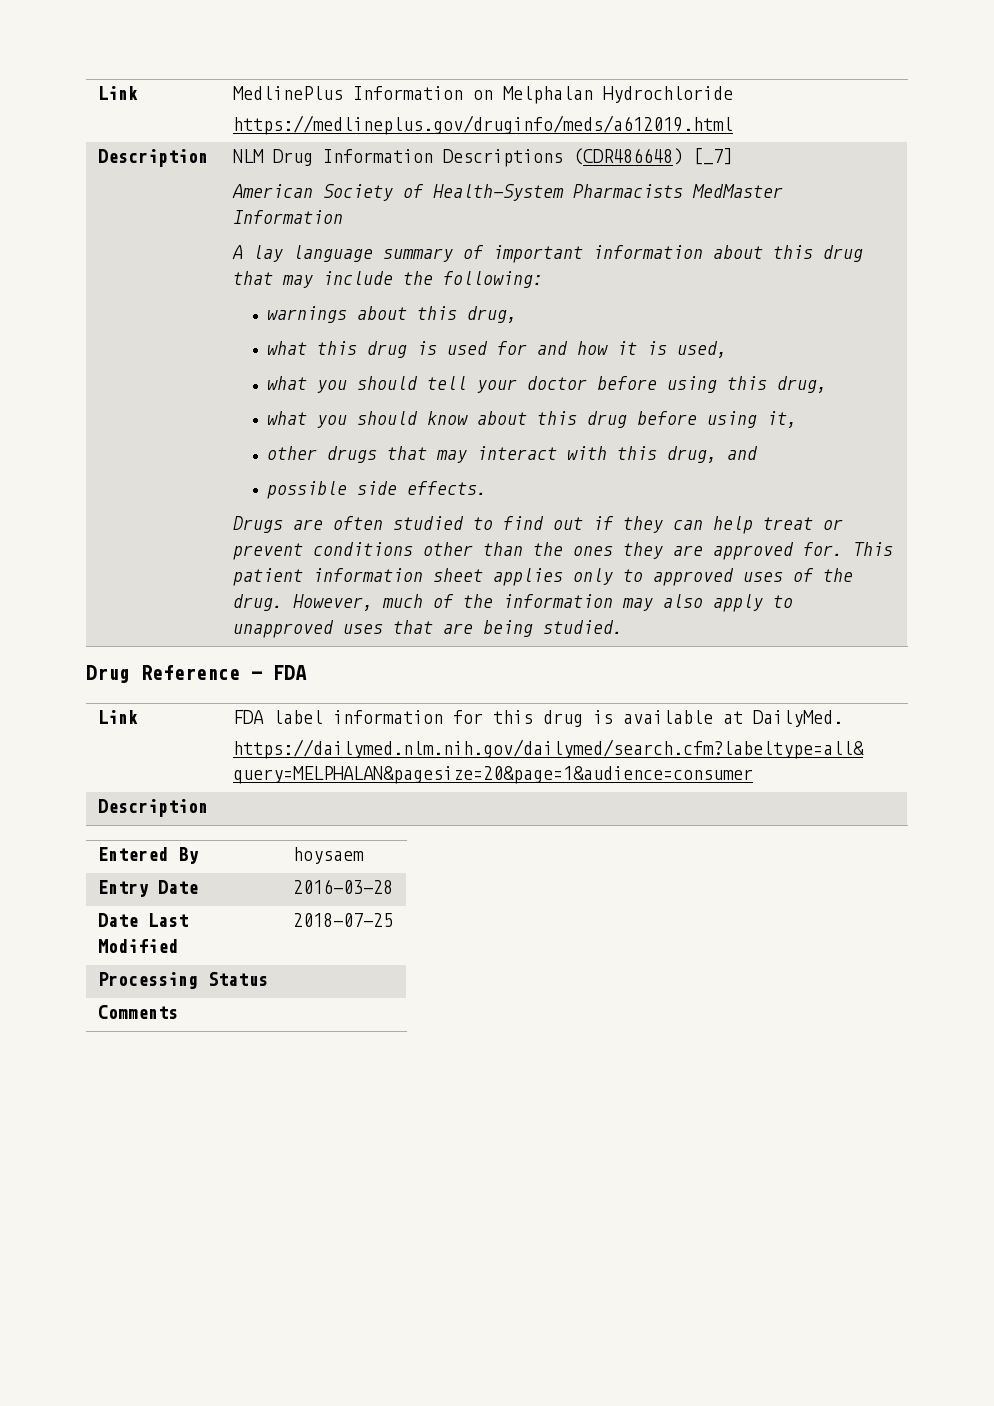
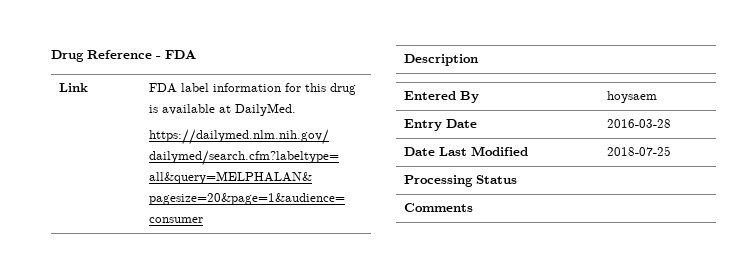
- Link | MedlinePlus Information on Melphalan Hydrochloride
- https://medlineplus.gov/druginfo/meds/a612019.html
- Description | NLM Drug Information Descriptions (CDR486648) [_7]
- American Society of Health-System Pharmacists MedMaster Information
- A lay language summary of important information about this drug that may include the following:
- warnings about this drug,
- what this drug is used for and how it is used,
- what you should tell your doctor before using this drug,
- what you should know about this drug before using it,
- other drugs that may interact with this drug, and
- possible side effects.
- Drugs are often studied to find out if they can help treat or prevent conditions other than the ones they are approved for. This patient information sheet applies only to approved uses of the drug. However, much of the information may also apply to unapproved uses that are being studied.

